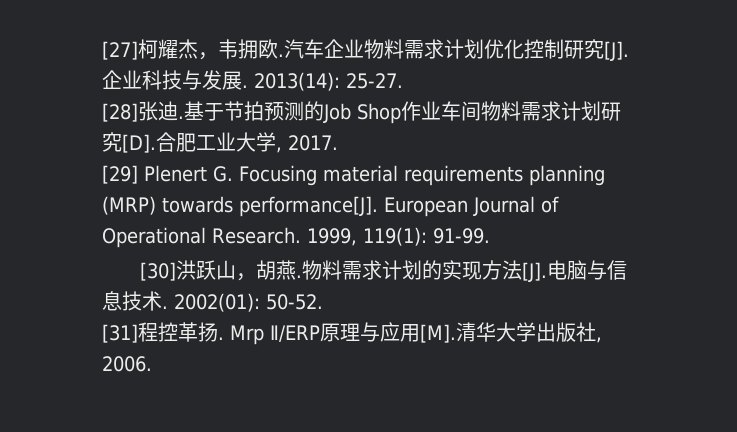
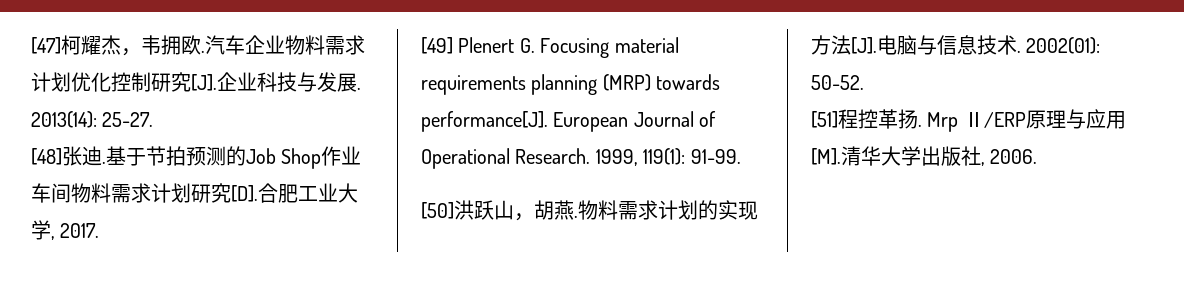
- [27]柯耀杰，韦拥欧.
+ [47]柯耀杰，韦拥欧.
- [28]张迪.
+ [48]张迪.
- [29] Plenert G. Focusing material requirements planning (MRP) towards performance[J].
+ [49] Plenert G. Focusing material requirements planning (MRP) towards performance[J].
- [30]洪跃山，胡燕.
+ [50]洪跃山，胡燕.
- [31]程控革扬.
+ [51]程控革扬.

